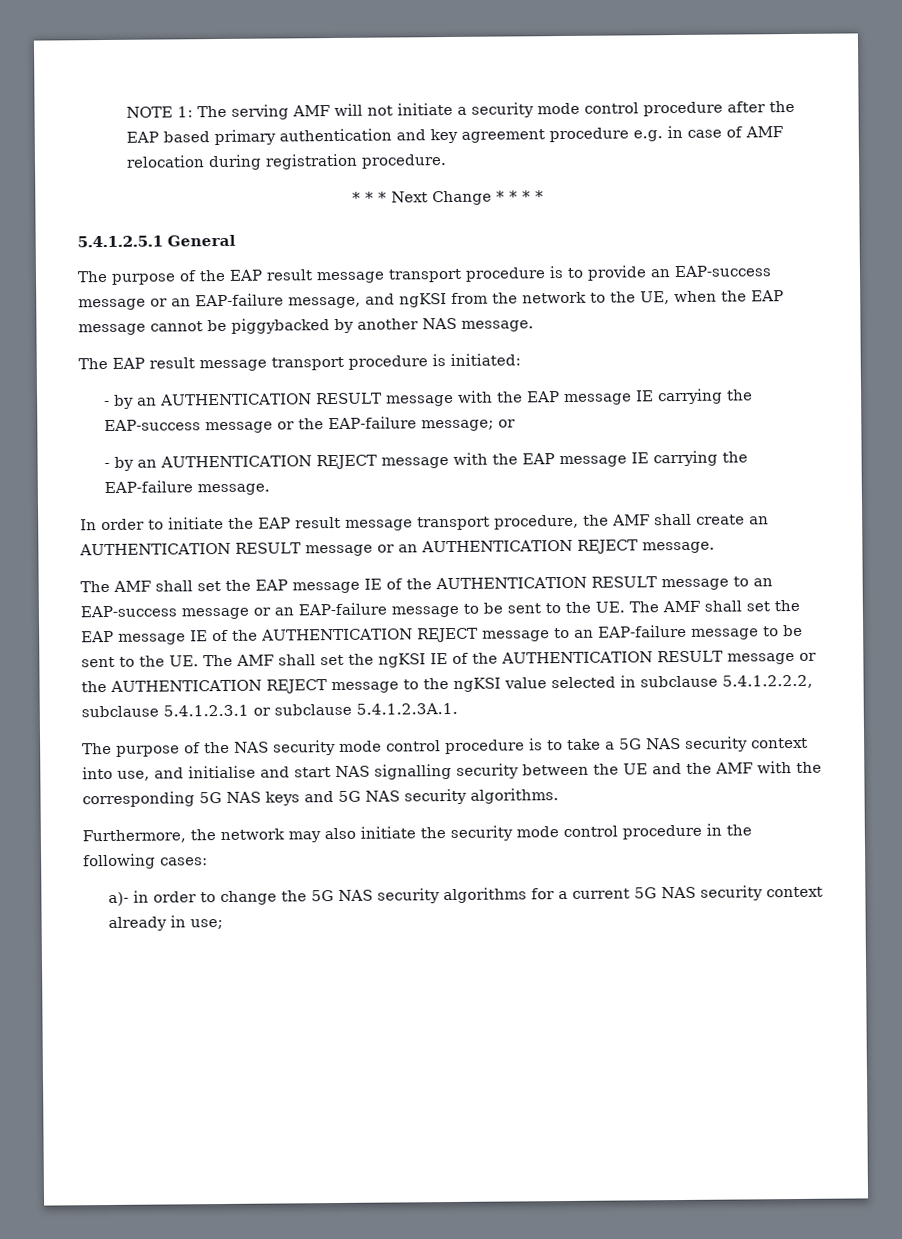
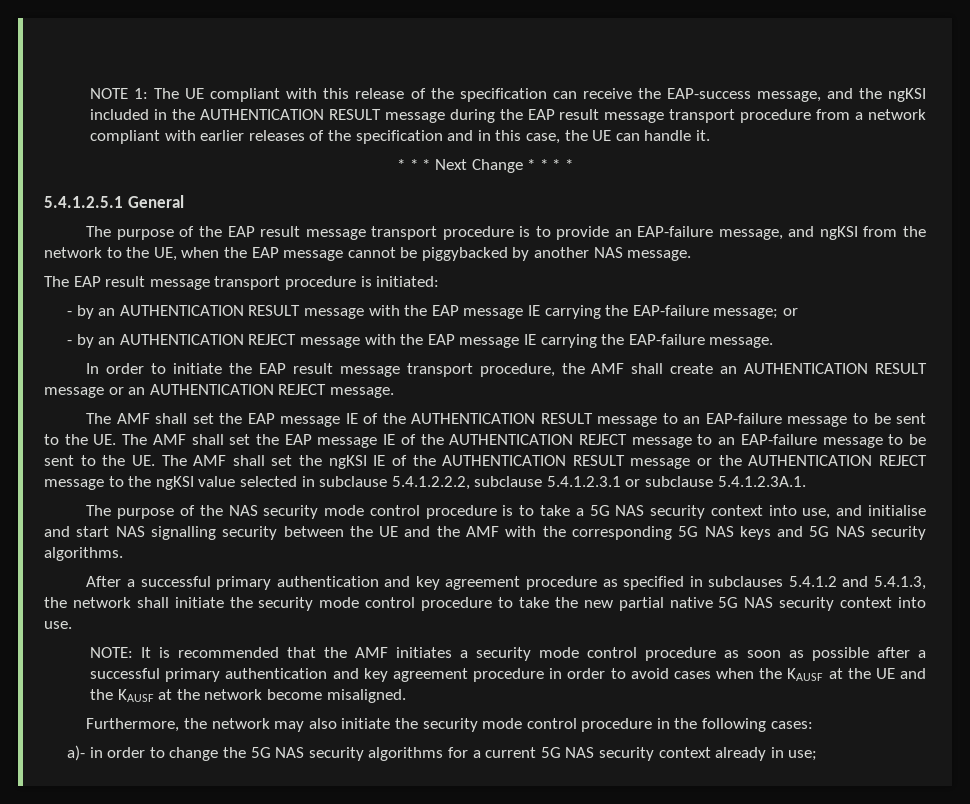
- NOTE 1: The serving AMF will not initiate a security mode control procedure after the EAP based primary authentication and key agreement procedure e.g. in case of AMF relocation during registration procedure.
+ NOTE 1: The UE compliant with this release of the specification can receive the EAP-success message, and the ngKSI included in the AUTHENTICATION RESULT message during the EAP result message transport procedure from a network compliant with earlier releases of the specification and in this case, the UE can handle it.
- The purpose of the EAP result message transport procedure is to provide an EAP-success message or an EAP-failure message, and ngKSI from the network to the UE, when the EAP message cannot be piggybacked by another NAS message.
+ The purpose of the EAP result message transport procedure is to provide an EAP-failure message, and ngKSI from the network to the UE, when the EAP message cannot be piggybacked by another NAS message.
- - by an AUTHENTICATION RESULT message with the EAP message IE carrying the EAP-success message or the EAP-failure message; or
+ - by an AUTHENTICATION RESULT message with the EAP message IE carrying the EAP-failure message; or
- The AMF shall set the EAP message IE of the AUTHENTICATION RESULT message to an EAP-success message or an EAP-failure message to be sent to the UE. The AMF shall set the EAP message IE of the AUTHENTICATION REJECT message to an EAP-failure message to be sent to the UE. The AMF shall set the ngKSI IE of the AUTHENTICATION RESULT message or the AUTHENTICATION REJECT message to the ngKSI value selected in subclause 5.4.1.2.2.2, subclause 5.4.1.2.3.1 or subclause 5.4.1.2.3A.1.
+ The AMF shall set the EAP message IE of the AUTHENTICATION RESULT message to an EAP-failure message to be sent to the UE. The AMF shall set the EAP message IE of the AUTHENTICATION REJECT message to an EAP-failure message to be sent to the UE. The AMF shall set the ngKSI IE of the AUTHENTICATION RESULT message or the AUTHENTICATION REJECT message to the ngKSI value selected in subclause 5.4.1.2.2.2, subclause 5.4.1.2.3.1 or subclause 5.4.1.2.3A.1.
+ After a successful primary authentication and key agreement procedure as specified in subclauses 5.4.1.2 and 5.4.1.3, the network shall initiate the security mode control procedure to take the new partial native 5G NAS security context into use.
+ NOTE: It is recommended that the AMF initiates a security mode control procedure as soon as possible after a successful primary authentication and key agreement procedure in order to avoid cases when the KAUSF at the UE and the KAUSF at the network become misaligned.

